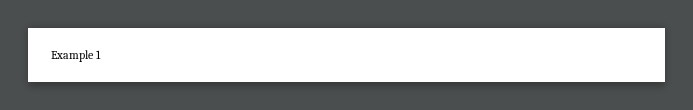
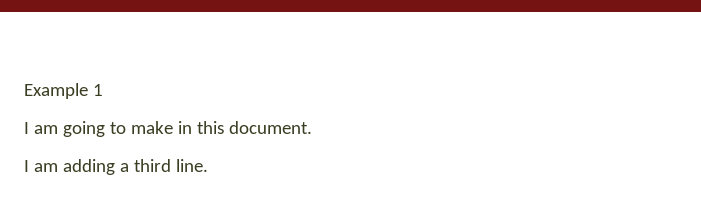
+ I am going to make in this document.
+ I am adding a third line.

